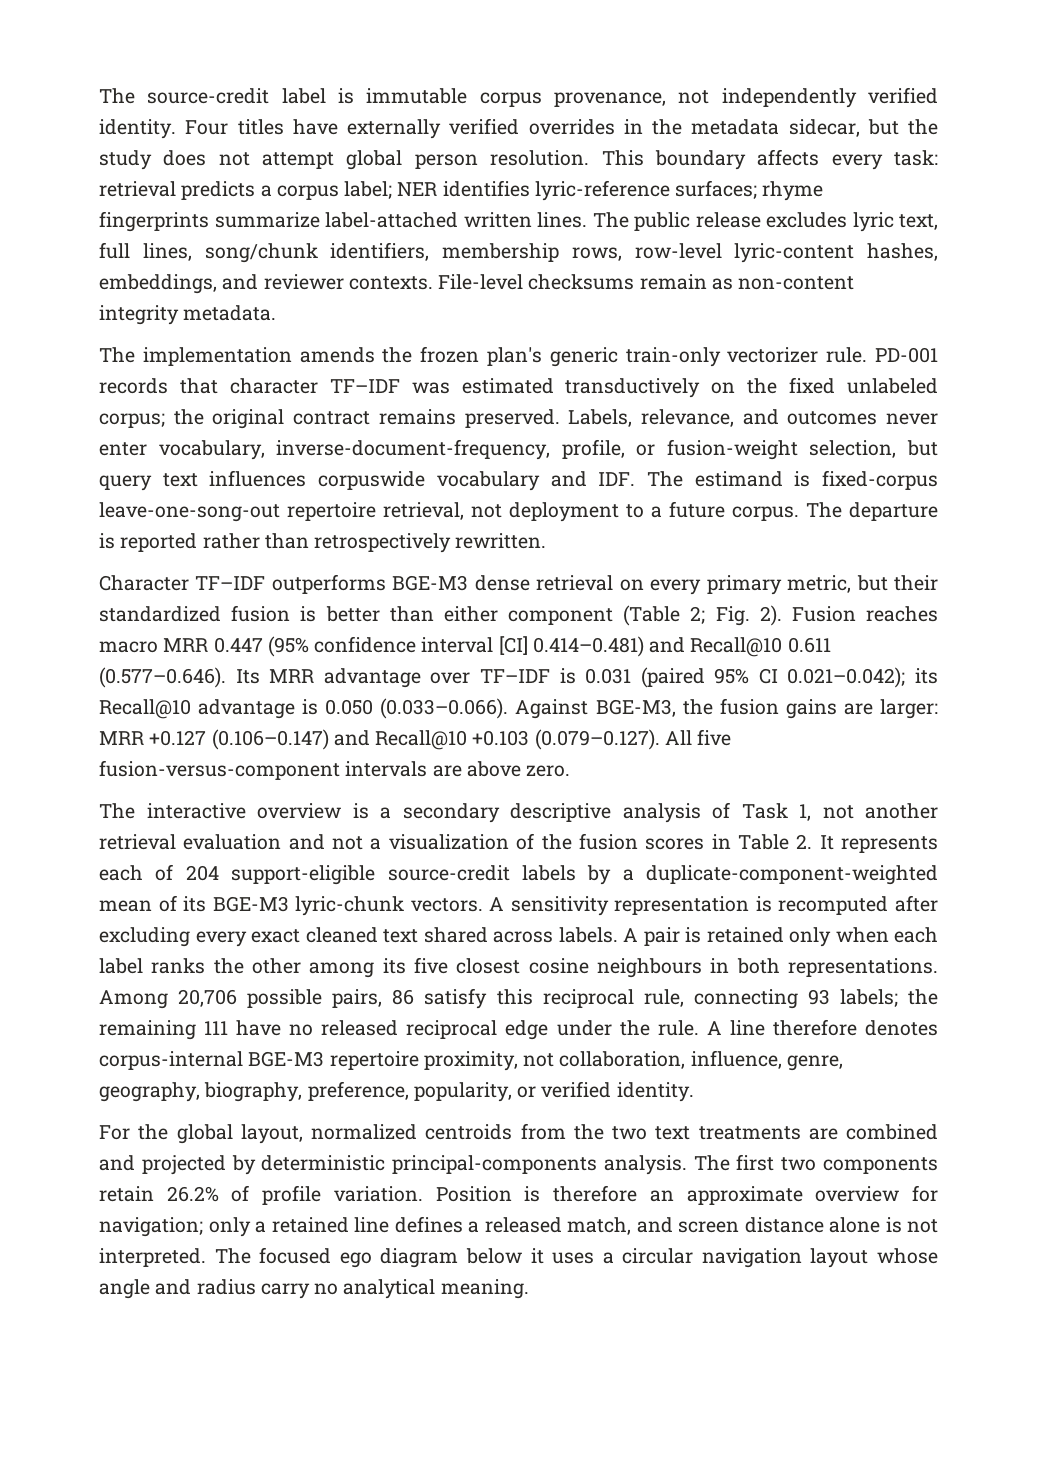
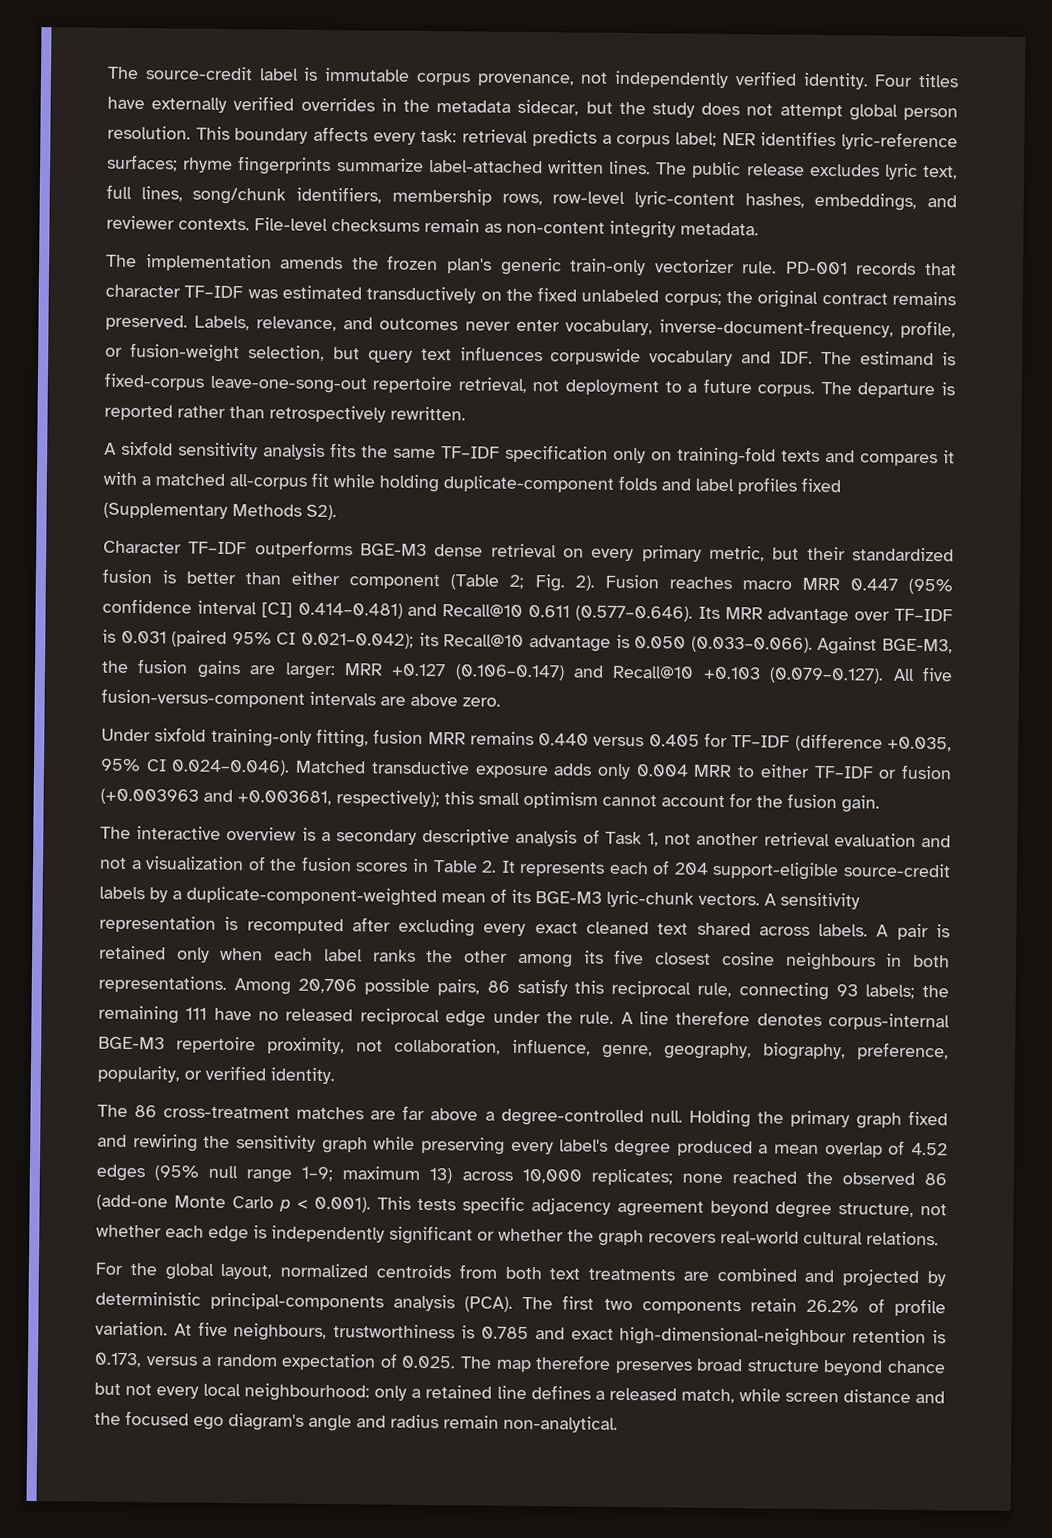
+ A sixfold sensitivity analysis fits the same TF–IDF specification only on training-fold texts and compares it with a matched all-corpus fit while holding duplicate-component folds and label profiles fixed (Supplementary Methods S2).
+ Under sixfold training-only fitting, fusion MRR remains 0.440 versus 0.405 for TF–IDF (difference +0.035, 95% CI 0.024–0.046). Matched transductive exposure adds only 0.004 MRR to either TF–IDF or fusion (+0.003963 and +0.003681, respectively); this small optimism cannot account for the fusion gain.
+ The 86 cross-treatment matches are far above a degree-controlled null. Holding the primary graph fixed and rewiring the sensitivity graph while preserving every label's degree produced a mean overlap of 4.52 edges (95% null range 1–9; maximum 13) across 10,000 replicates; none reached the observed 86 (add-one Monte Carlo p < 0.001). This tests specific adjacency agreement beyond degree structure, not whether each edge is independently significant or whether the graph recovers real-world cultural relations.
- For the global layout, normalized centroids from the two text treatments are combined and projected by deterministic principal-components analysis.
+ For the global layout, normalized centroids from both text treatments are combined and projected by deterministic principal-components analysis (PCA).
- Position is therefore an approximate overview for navigation; only a retained line defines a released match, and screen distance alone is not interpreted. The focused ego diagram below it uses a circular navigation layout whose angle and radius carry no analytical meaning.
+ At five neighbours, trustworthiness is 0.785 and exact high-dimensional-neighbour retention is 0.173, versus a random expectation of 0.025. The map therefore preserves broad structure beyond chance but not every local neighbourhood: only a retained line defines a released match, while screen distance and the focused ego diagram's angle and radius remain non-analytical.

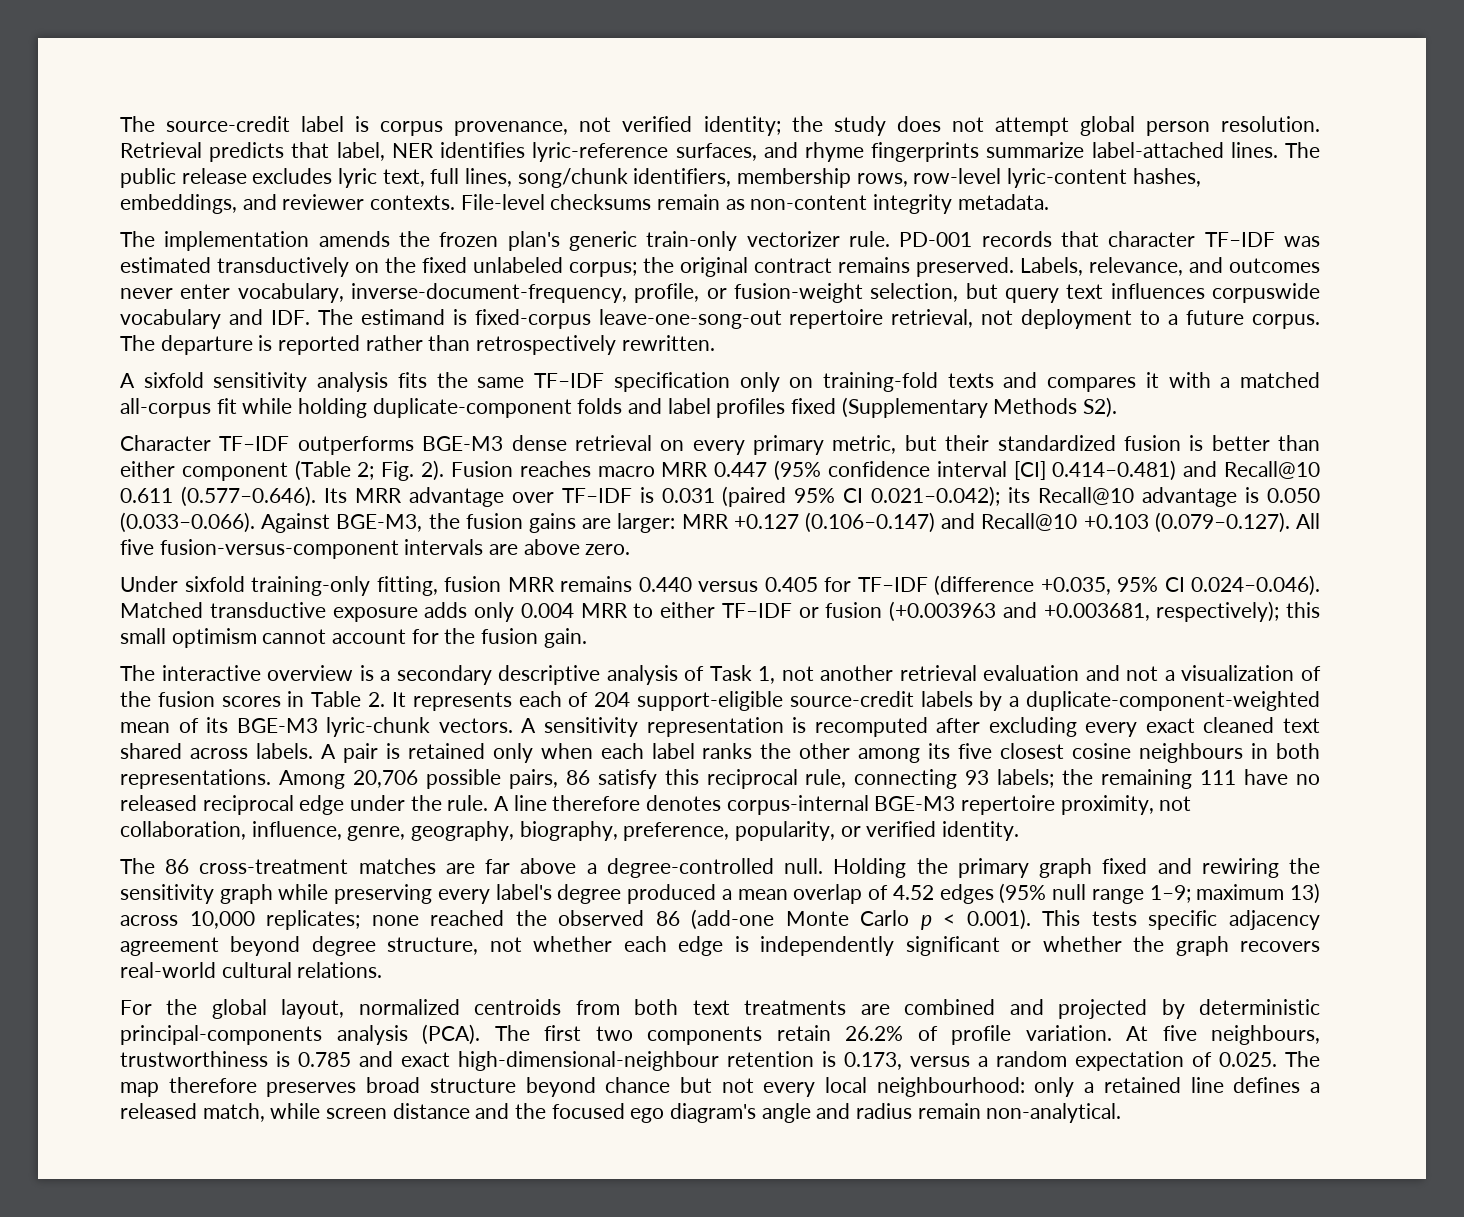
- The source-credit label is immutable corpus provenance, not independently verified identity. Four titles have externally verified overrides in the metadata sidecar, but the study does not attempt global person resolution.
+ The source-credit label is corpus provenance, not verified identity; the study does not attempt global person resolution.
- This boundary affects every task: retrieval predicts a corpus label; NER identifies lyric-reference surfaces; rhyme fingerprints summarize label-attached written lines.
+ Retrieval predicts that label, NER identifies lyric-reference surfaces, and rhyme fingerprints summarize label-attached lines.

